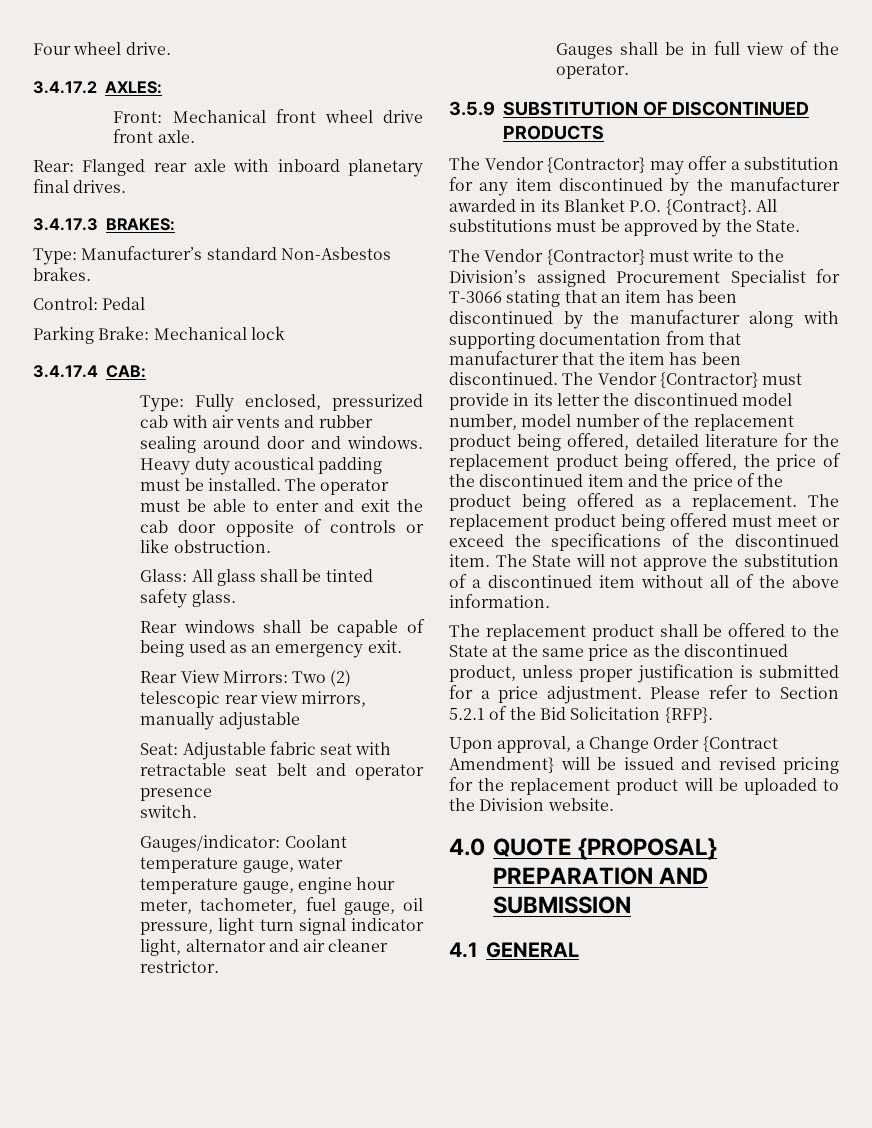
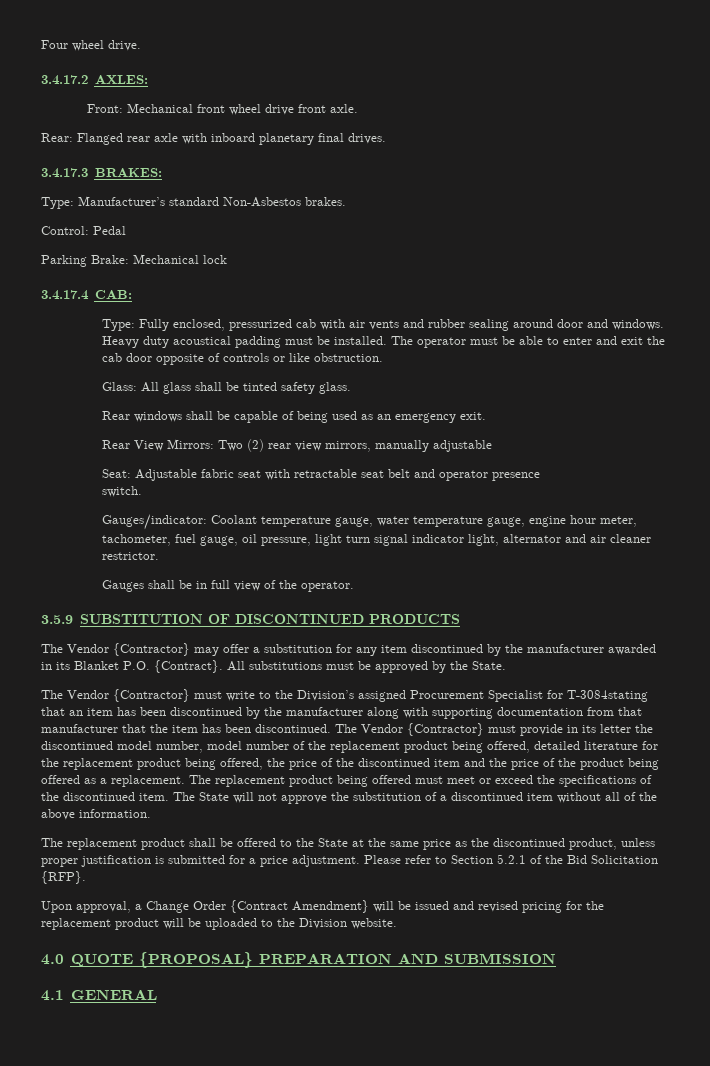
- Rear View Mirrors: Two (2) telescopic rear view mirrors, manually adjustable
+ Rear View Mirrors: Two (2) rear view mirrors, manually adjustable
- The Vendor {Contractor} must write to the Division’s assigned Procurement Specialist for T-3066 stating that an item has been discontinued by the manufacturer along with supporting documentation from that manufacturer that the item has been discontinued.
+ The Vendor {Contractor} must write to the Division’s assigned Procurement Specialist for T-3084stating that an item has been discontinued by the manufacturer along with supporting documentation from that manufacturer that the item has been discontinued.

